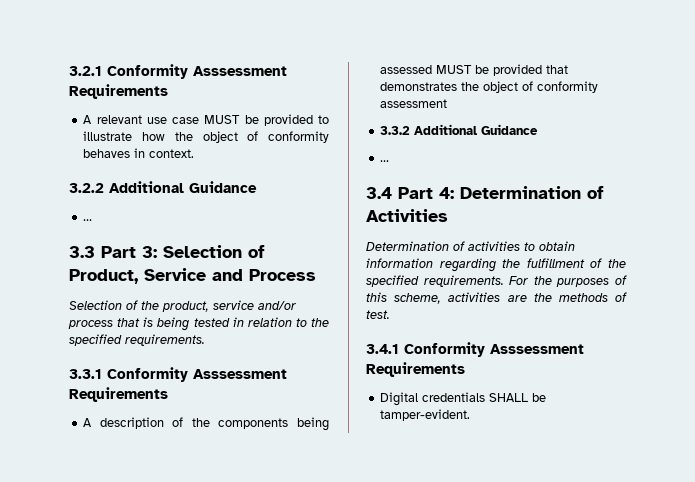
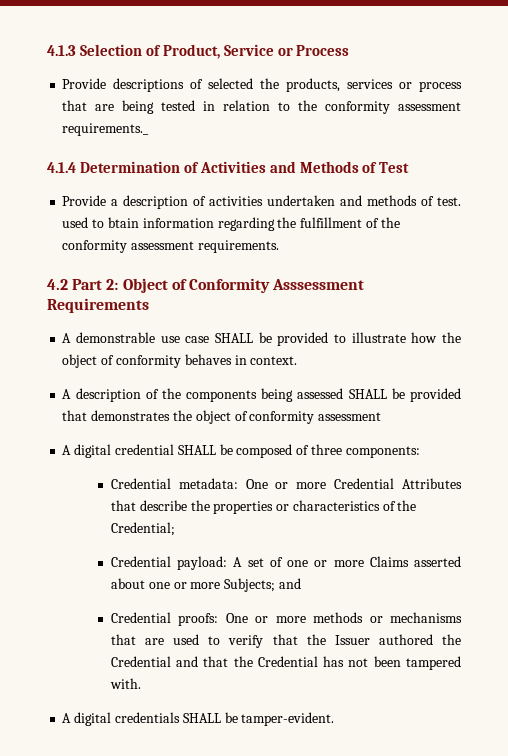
- 3.2.1 Conformity Asssessment Requirements
- A relevant use case MUST be provided to illustrate how the object of conformity behaves in context.
+ 4.1.3 Selection of Product, Service or Process
+ Provide descriptions of selected the products, services or process that are being tested in relation to the conformity assessment requirements._
+ 4.1.4 Determination of Activities and Methods of Test
+ Provide a description of activities undertaken and methods of test. used to btain information regarding the fulfillment of the conformity assessment requirements.
+ 4.2 Part 2: Object of Conformity Asssessment Requirements
+ A demonstrable use case SHALL be provided to illustrate how the object of conformity behaves in context.
- 3.2.2 Additional Guidance
- …
- 3.3 Part 3: Selection of Product, Service and Process
- Selection of the product, service and/or process that is being tested in relation to the specified requirements.
- 3.3.1 Conformity Asssessment Requirements
- A description of the components being assessed MUST be provided that demonstrates the object of conformity assessment
+ A description of the components being assessed SHALL be provided that demonstrates the object of conformity assessment
- 3.3.2 Additional Guidance
- …
- 3.4 Part 4: Determination of Activities
- Determination of activities to obtain information regarding the fulfillment of the specified requirements. For the purposes of this scheme, activities are the methods of test.
- 3.4.1 Conformity Asssessment Requirements
- Digital credentials SHALL be tamper-evident.
+ A digital credential SHALL be composed of three components:
+ Credential metadata: One or more Credential Attributes that describe the properties or characteristics of the Credential;
+ Credential payload: A set of one or more Claims asserted about one or more Subjects; and
+ Credential proofs: One or more methods or mechanisms that are used to verify that the Issuer authored the Credential and that the Credential has not been tampered with.
+ A digital credentials SHALL be tamper-evident.

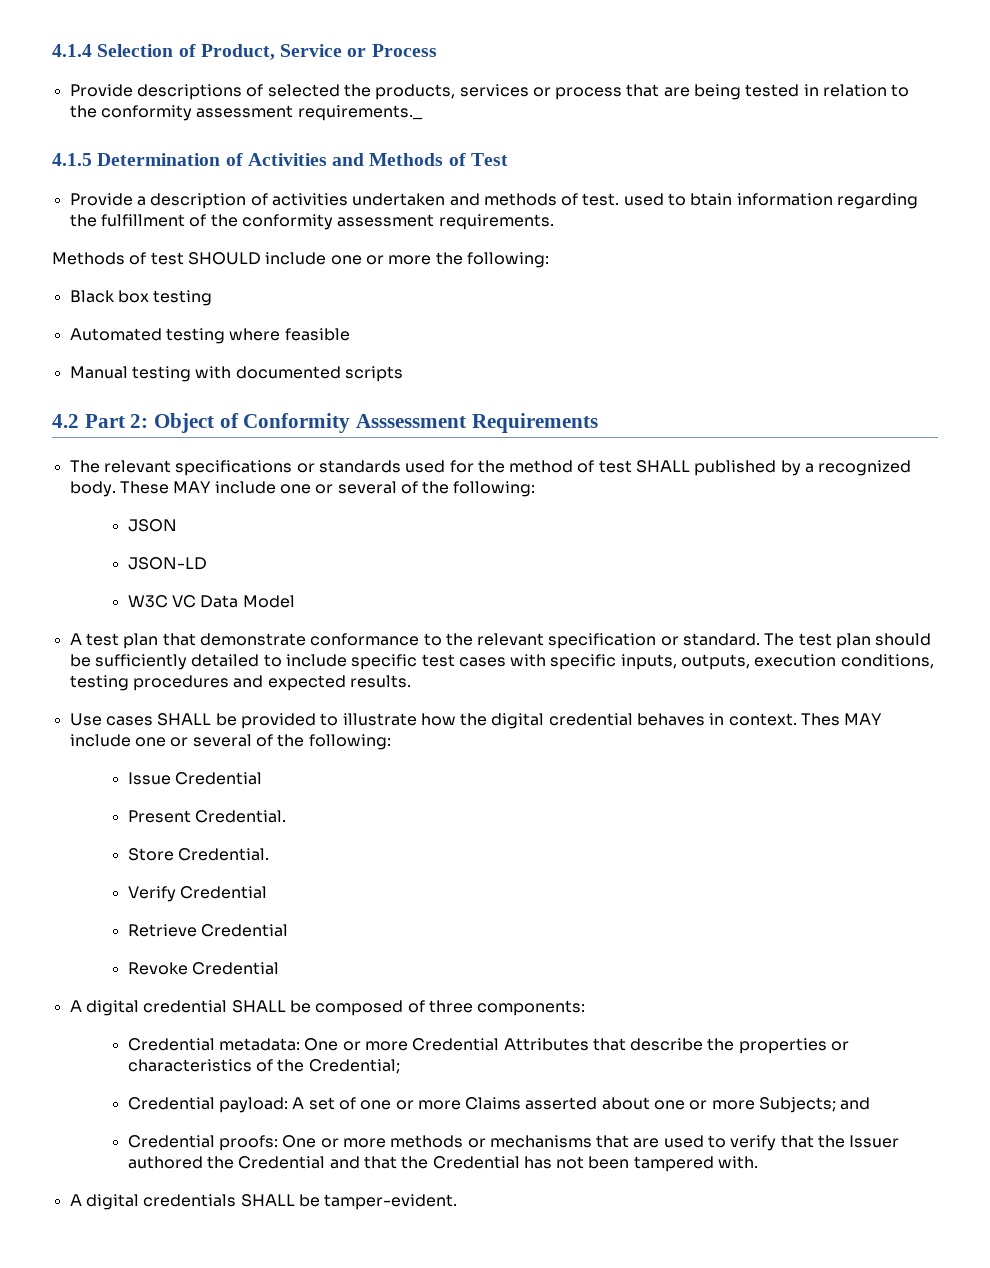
- 4.1.3 Selection of Product, Service or Process
+ 4.1.4 Selection of Product, Service or Process
- 4.1.4 Determination of Activities and Methods of Test
+ 4.1.5 Determination of Activities and Methods of Test
+ Methods of test SHOULD include one or more the following:
+ Black box testing
+ Automated testing where feasible
+ Manual testing with documented scripts
- A demonstrable use case SHALL be provided to illustrate how the object of conformity behaves in context.
- A description of the components being assessed SHALL be provided that demonstrates the object of conformity assessment
+ The relevant specifications or standards used for the method of test SHALL published by a recognized body. These MAY include one or several of the following:
+ JSON
+ JSON-LD
+ W3C VC Data Model
+ A test plan that demonstrate conformance to the relevant specification or standard. The test plan should be sufficiently detailed to include specific test cases with specific inputs, outputs, execution conditions, testing procedures and expected results.
+ Use cases SHALL be provided to illustrate how the digital credential behaves in context. Thes MAY include one or several of the following:
+ Issue Credential
+ Present Credential.
+ Store Credential.
+ Verify Credential
+ Retrieve Credential
+ Revoke Credential

